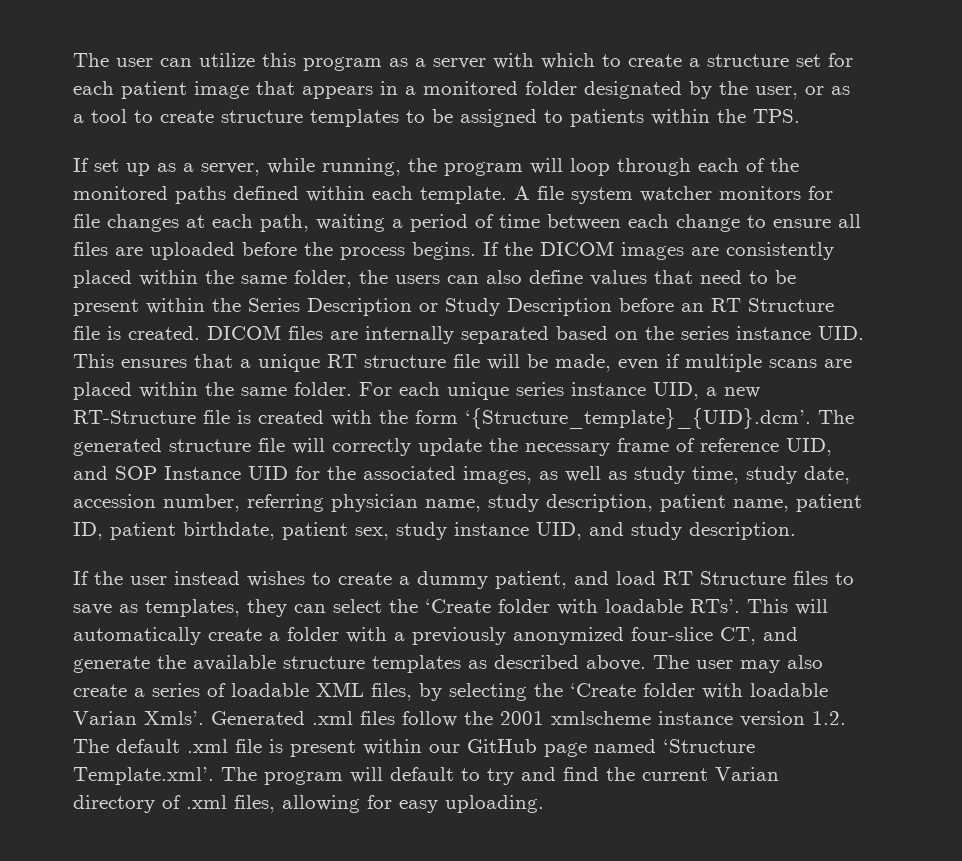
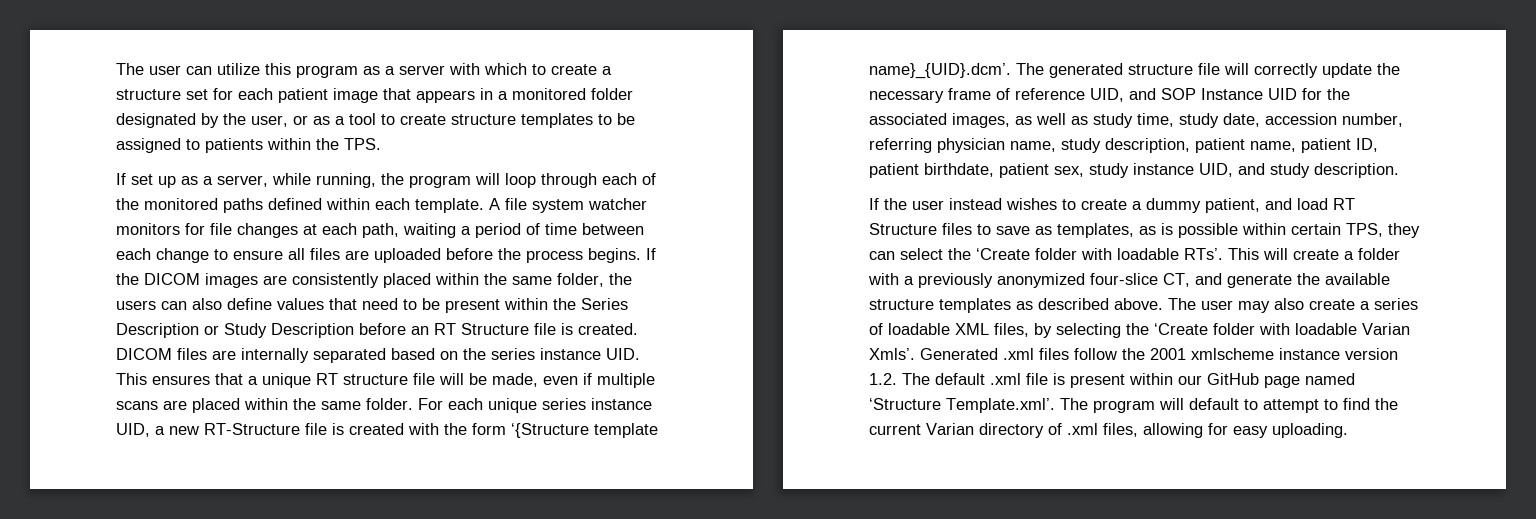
- For each unique series instance UID, a new RT-Structure file is created with the form ‘{Structure_template}_{UID}.dcm’. The generated structure file will correctly update the necessary frame of reference UID, and SOP Instance UID for the associated images, as well as study time, study date, accession number, referring physician name, study description, patient name, patient ID, patient birthdate, patient sex, study instance UID, and study description.
+ For each unique series instance UID, a new RT-Structure file is created with the form ‘{Structure template name}_{UID}.dcm’. The generated structure file will correctly update the necessary frame of reference UID, and SOP Instance UID for the associated images, as well as study time, study date, accession number, referring physician name, study description, patient name, patient ID, patient birthdate, patient sex, study instance UID, and study description.
- If the user instead wishes to create a dummy patient, and load RT Structure files to save as templates, they can select the ‘Create folder with loadable RTs’.
+ If the user instead wishes to create a dummy patient, and load RT Structure files to save as templates, as is possible within certain TPS, they can select the ‘Create folder with loadable RTs’.
- This will automatically create a folder with a previously anonymized four-slice CT, and generate the available structure templates as described above.
+ This will create a folder with a previously anonymized four-slice CT, and generate the available structure templates as described above.
- Generated .xml files follow the 2001 xmlscheme instance version 1.2. The default .xml file is present within our GitHub page named ‘Structure Template.xml’. The program will default to try and find the current Varian directory of .xml files, allowing for easy uploading.
+ Generated .xml files follow the 2001 xmlscheme instance version 1.2. The default .xml file is present within our GitHub page named ‘Structure Template.xml’. The program will default to attempt to find the current Varian directory of .xml files, allowing for easy uploading.

